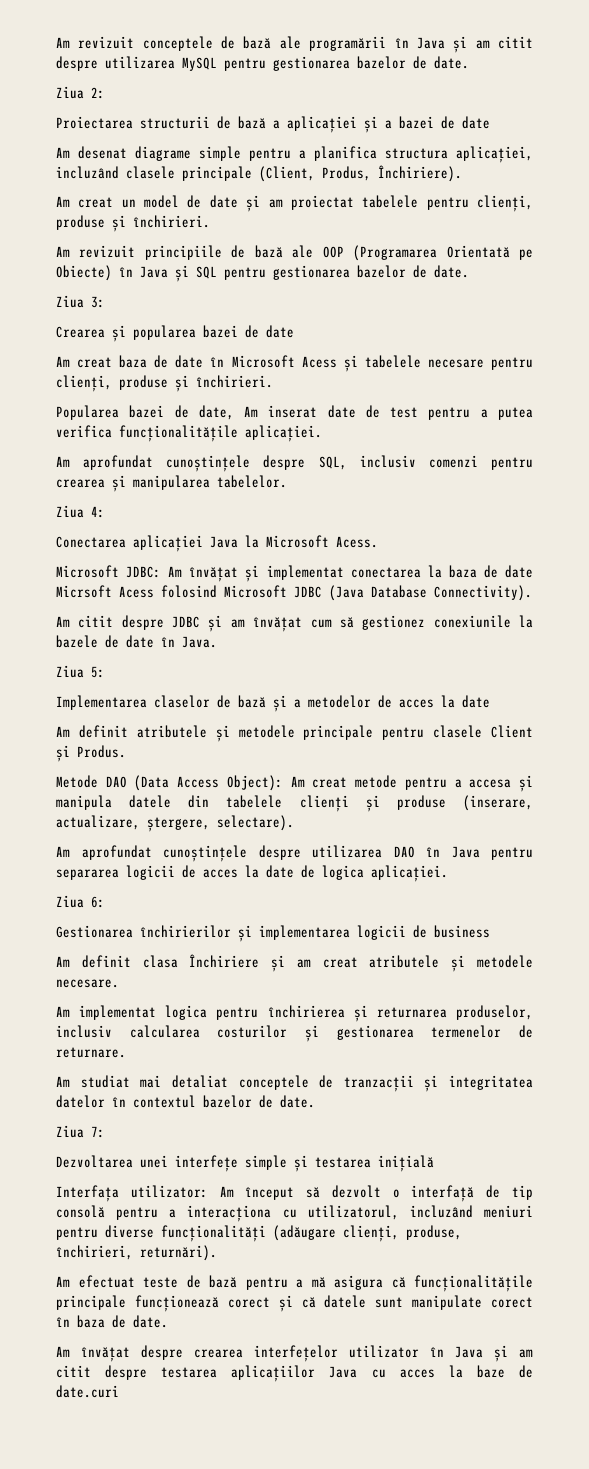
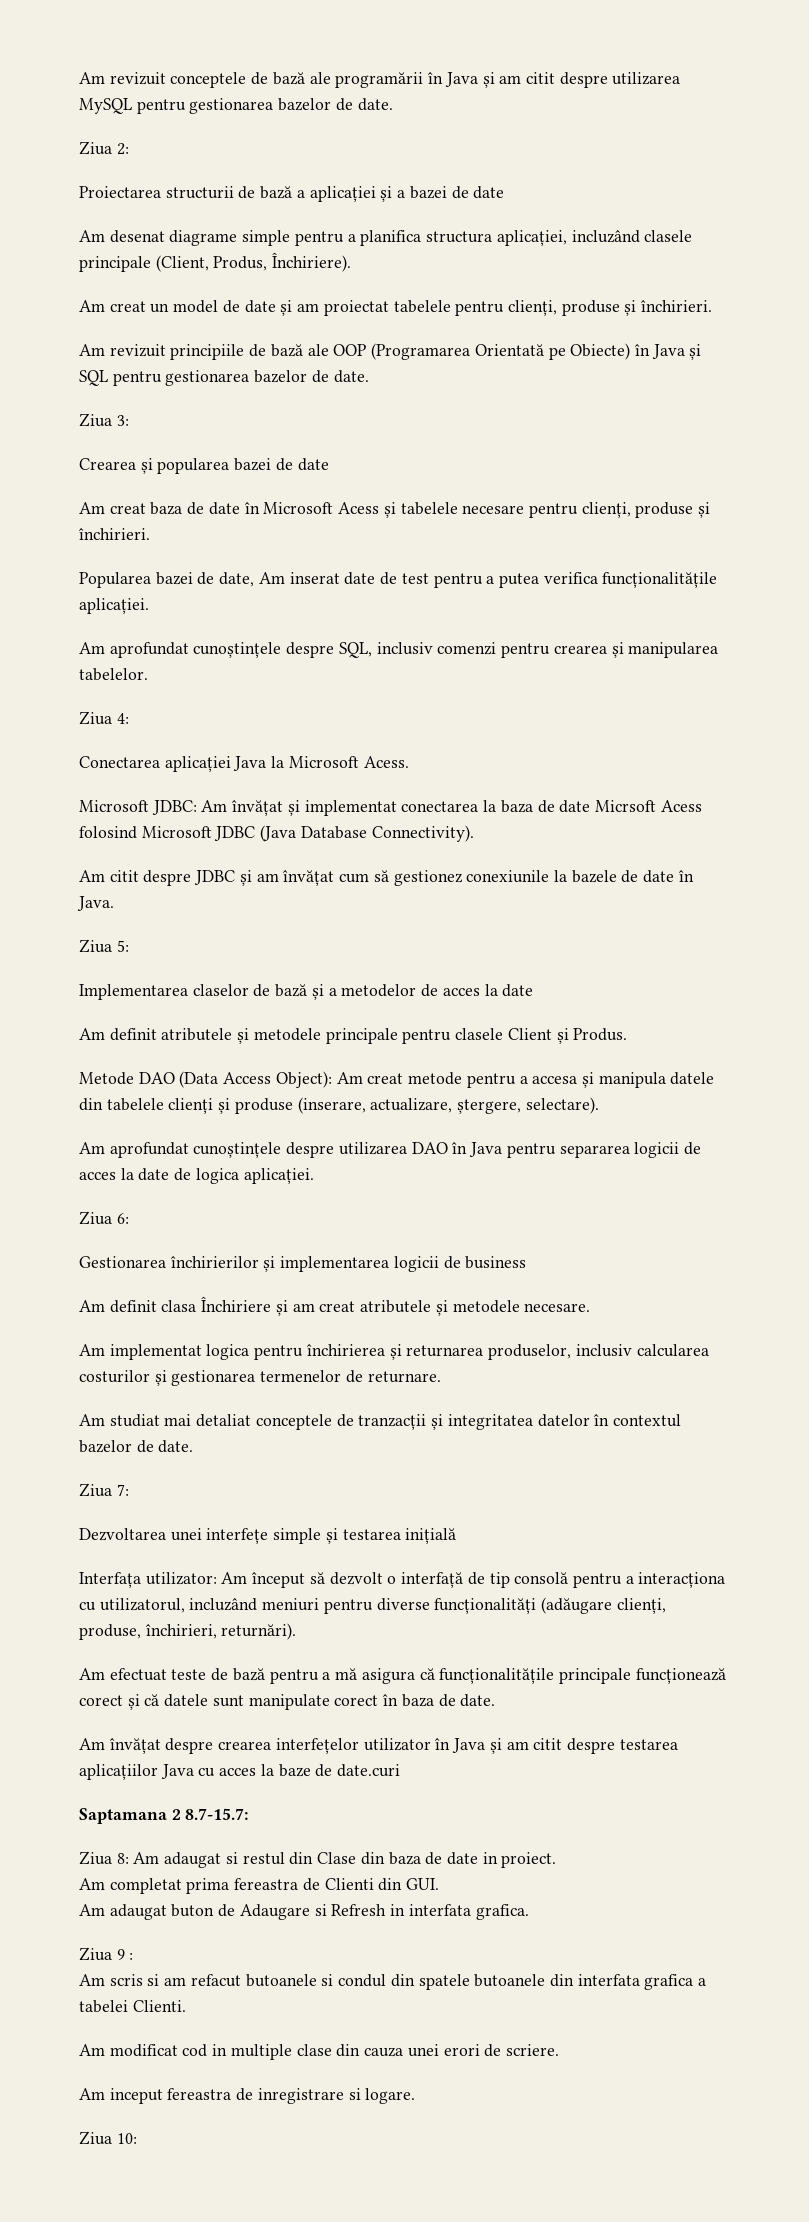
+ Saptamana 2 8.7-15.7:
+ Ziua 8: Am adaugat si restul din Clase din baza de date in proiect.
+ Am completat prima fereastra de Clienti din GUI.
+ Am adaugat buton de Adaugare si Refresh in interfata grafica.
+ Ziua 9 :
+ Am scris si am refacut butoanele si condul din spatele butoanele din interfata grafica a tabelei Clienti.
+ Am modificat cod in multiple clase din cauza unei erori de scriere.
+ Am inceput fereastra de inregistrare si logare.
+ Ziua 10:

